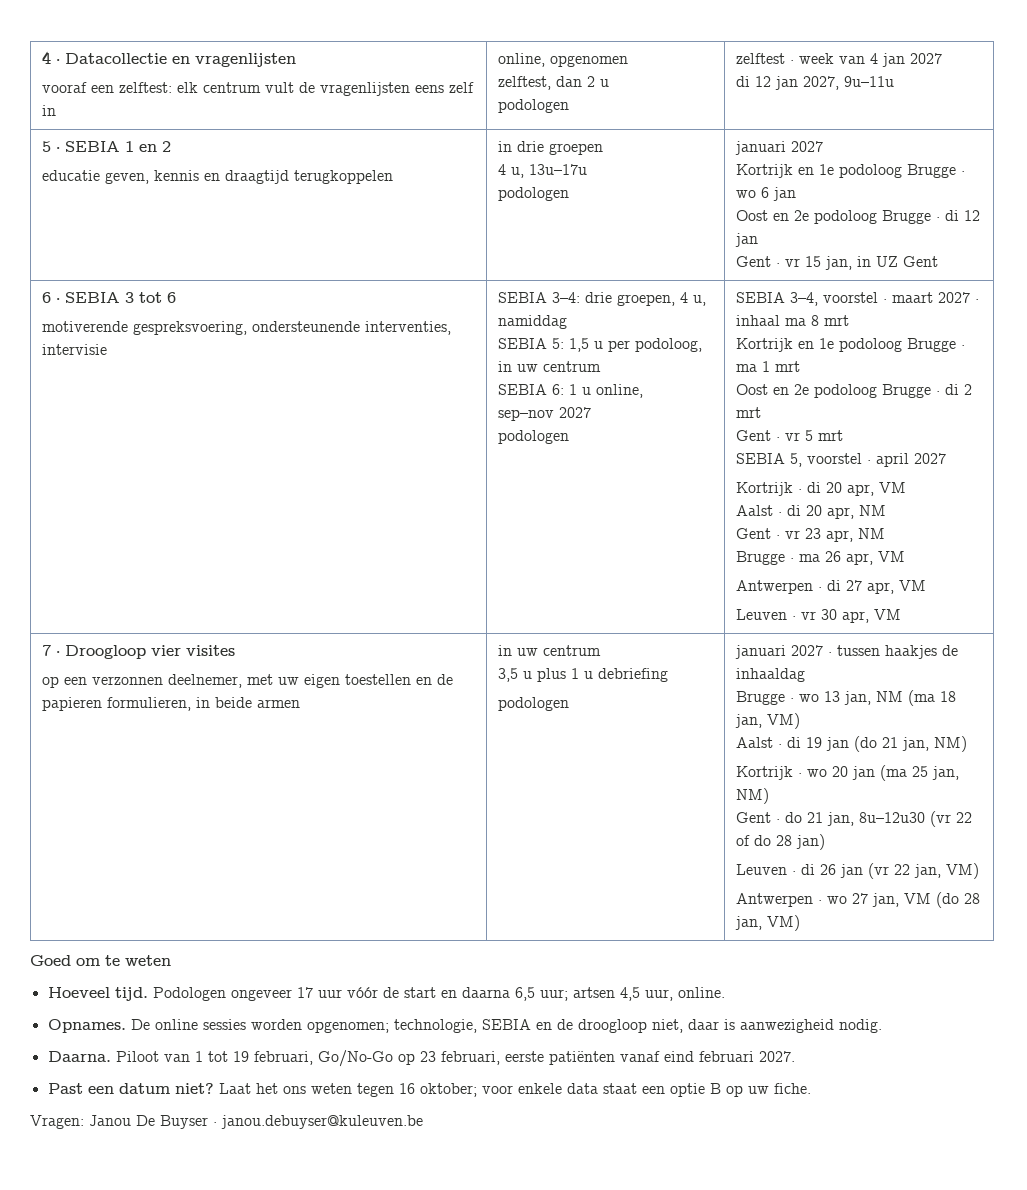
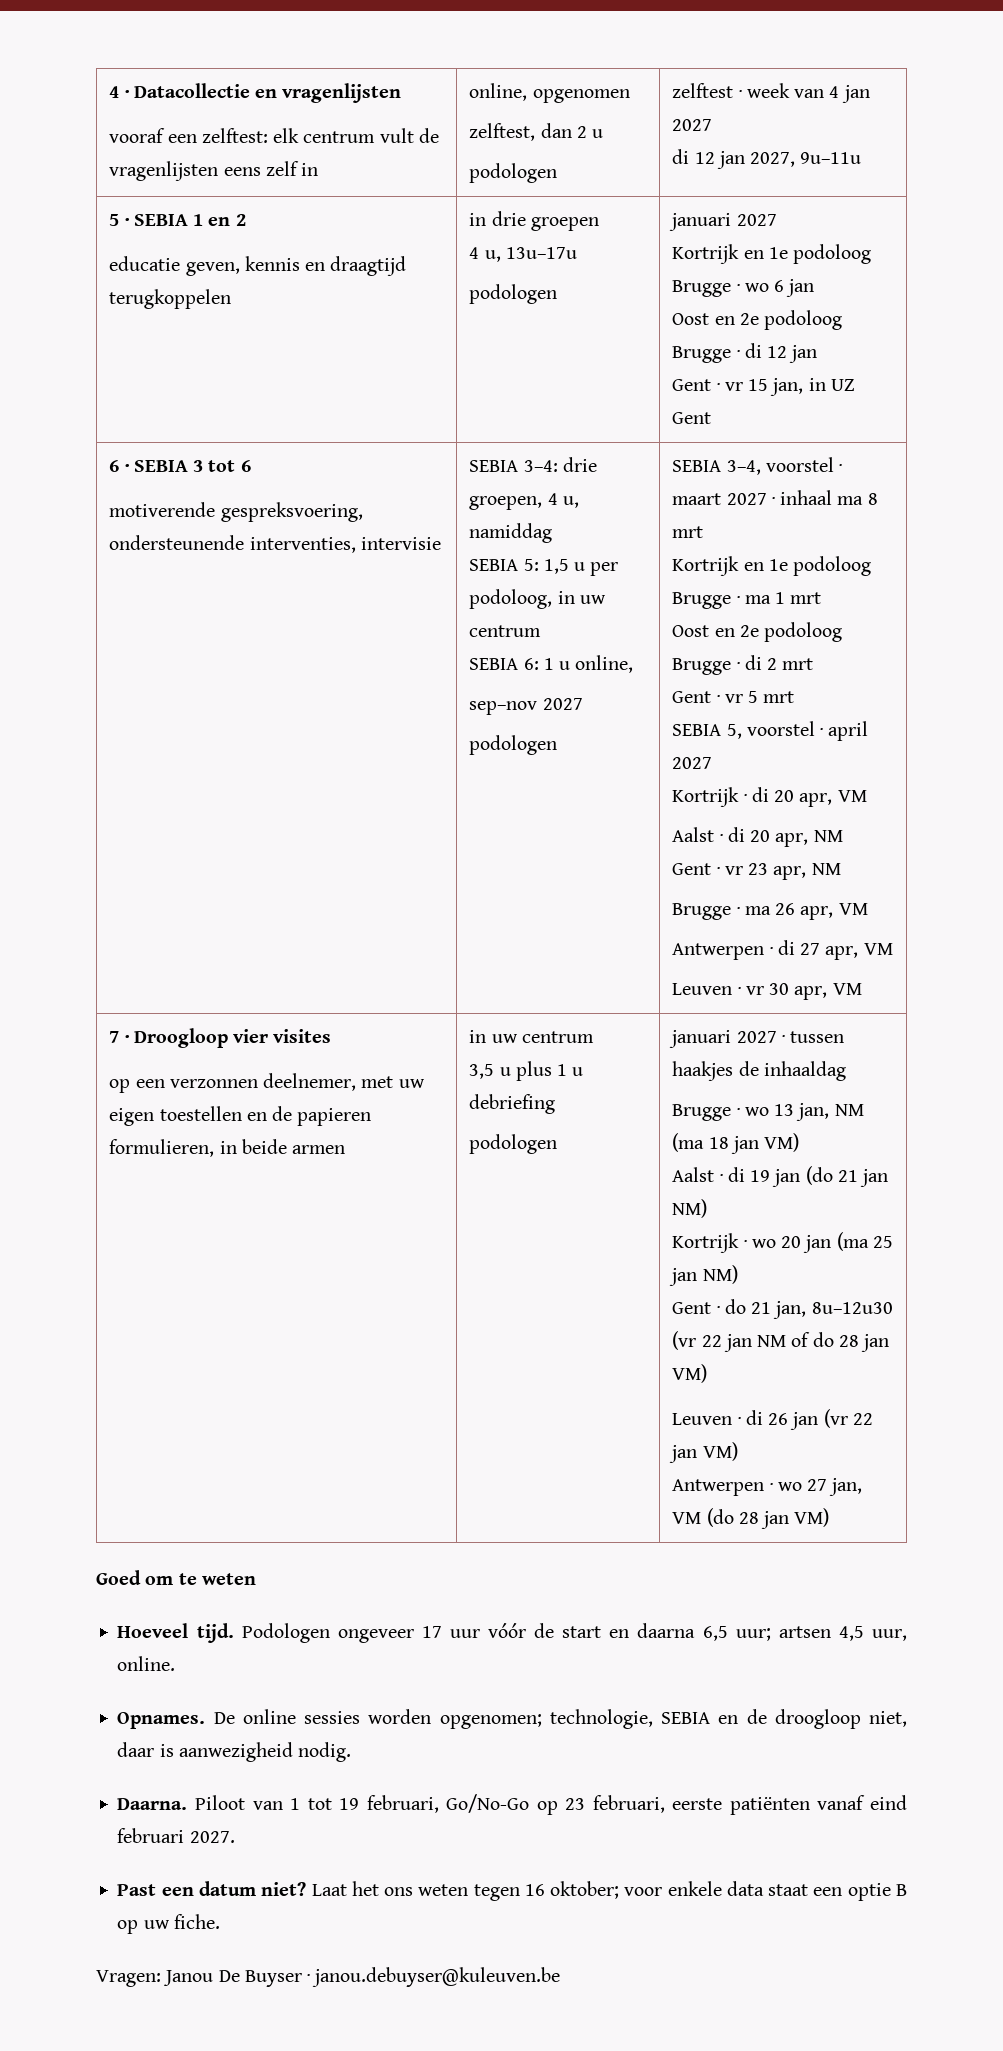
- Brugge · wo 13 jan, NM (ma 18 jan, VM)
+ Brugge · wo 13 jan, NM (ma 18 jan VM)
- Aalst · di 19 jan (do 21 jan, NM)
+ Aalst · di 19 jan (do 21 jan NM)
- Kortrijk · wo 20 jan (ma 25 jan, NM)
+ Kortrijk · wo 20 jan (ma 25 jan NM)
- Gent · do 21 jan, 8u–12u30 (vr 22 of do 28 jan)
+ Gent · do 21 jan, 8u–12u30 (vr 22 jan NM of do 28 jan VM)
- Leuven · di 26 jan (vr 22 jan, VM)
+ Leuven · di 26 jan (vr 22 jan VM)
- Antwerpen · wo 27 jan, VM (do 28 jan, VM)
+ Antwerpen · wo 27 jan, VM (do 28 jan VM)

